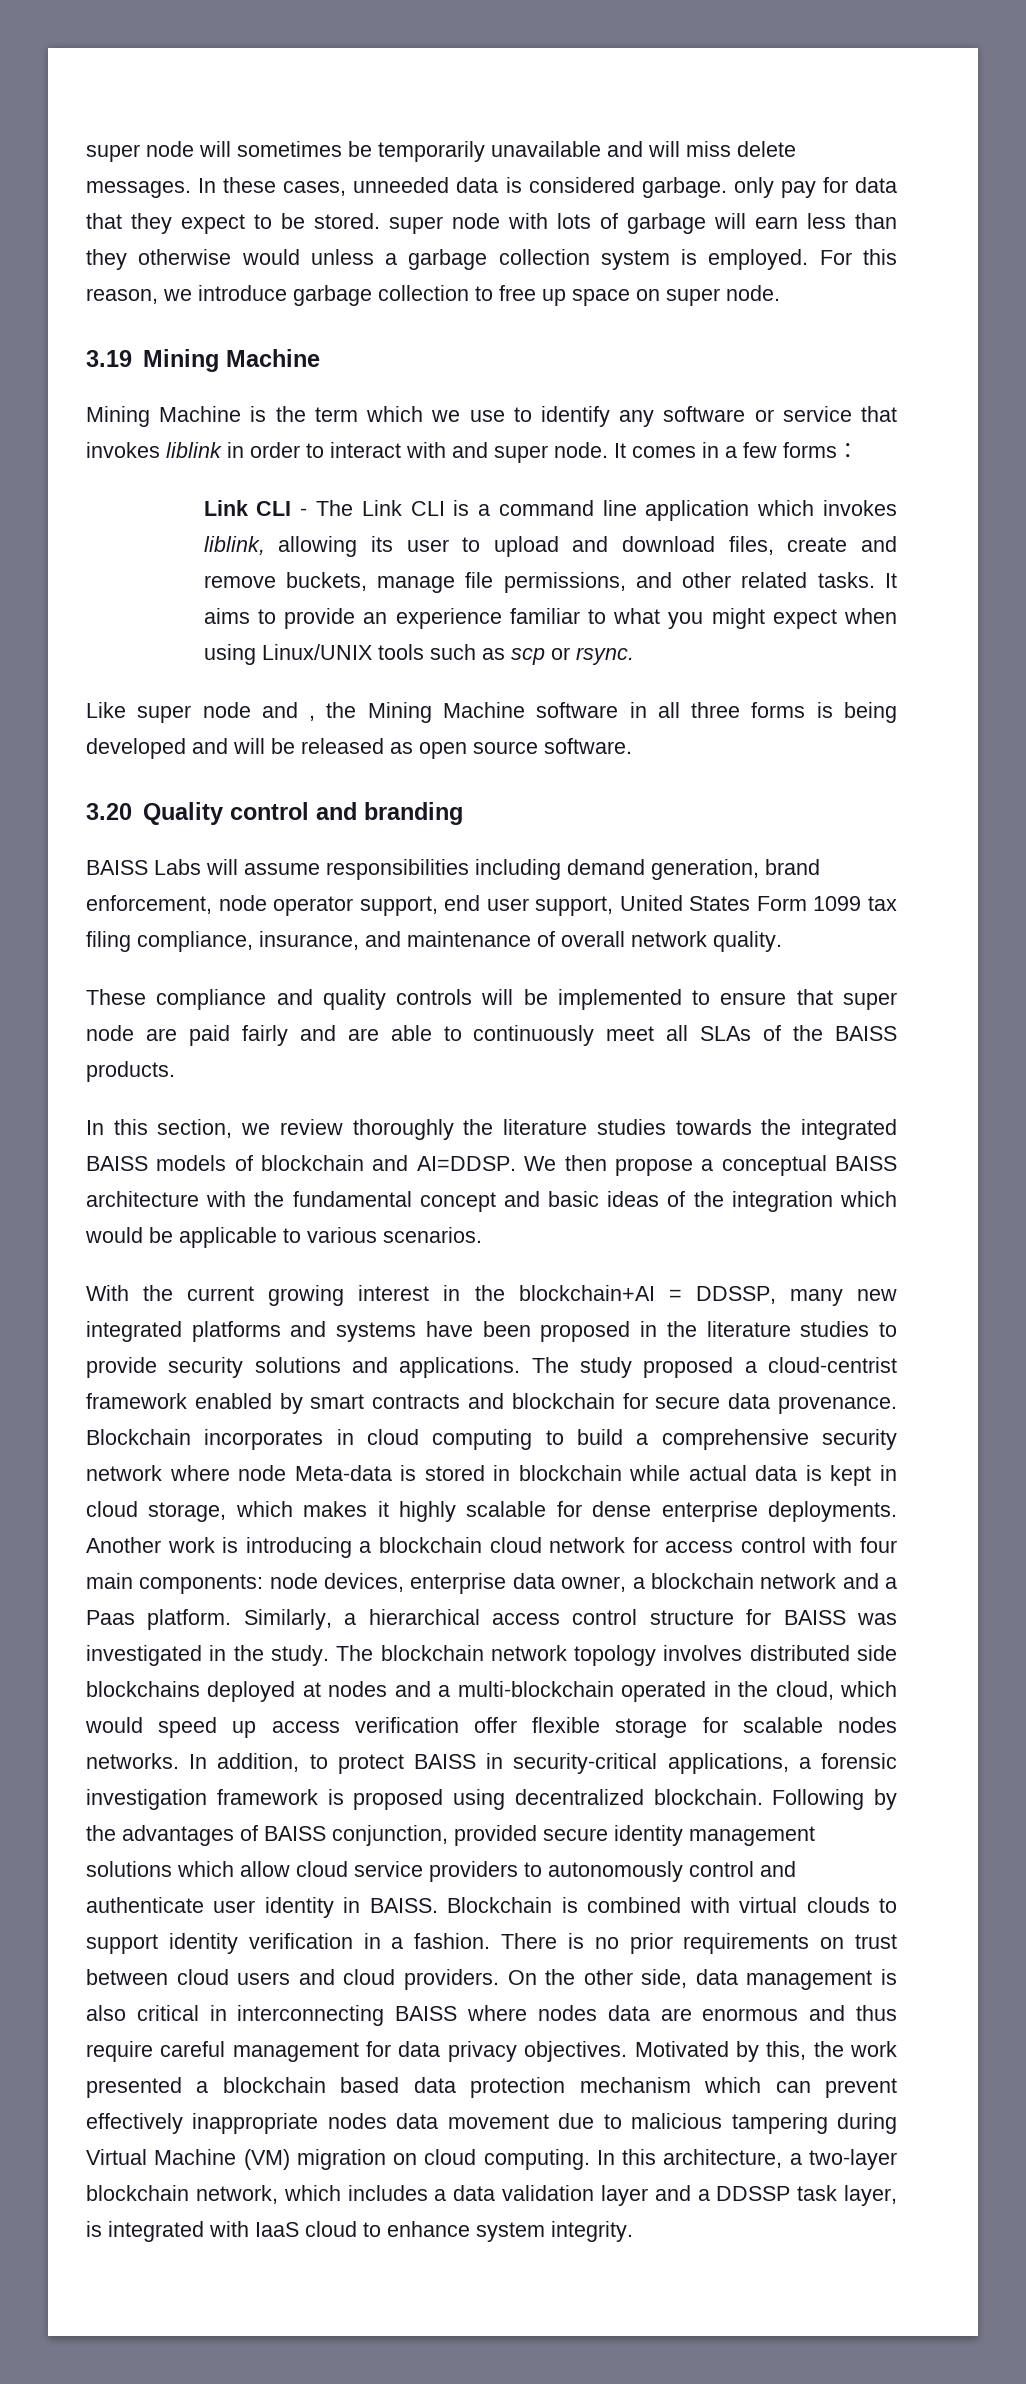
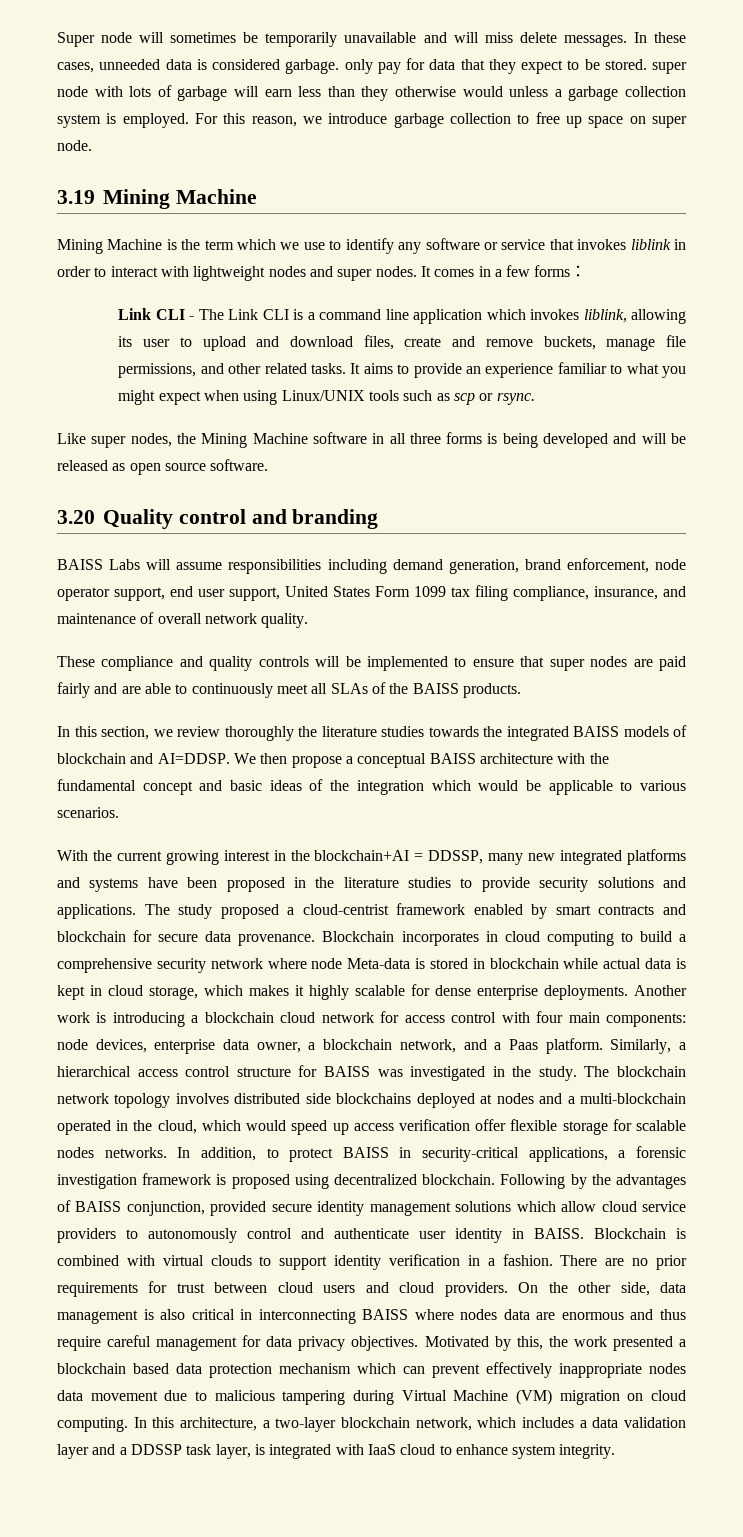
- super node will sometimes be temporarily unavailable and will miss delete messages.
+ Super node will sometimes be temporarily unavailable and will miss delete messages.
- Mining Machine is the term which we use to identify any software or service that invokes liblink in order to interact with and super node.
+ Mining Machine is the term which we use to identify any software or service that invokes liblink in order to interact with lightweight nodes and super nodes.
- Like super node and , the Mining Machine software in all three forms is being developed and will be released as open source software.
+ Like super nodes, the Mining Machine software in all three forms is being developed and will be released as open source software.
- These compliance and quality controls will be implemented to ensure that super node are paid fairly and are able to continuously meet all SLAs of the BAISS products.
+ These compliance and quality controls will be implemented to ensure that super nodes are paid fairly and are able to continuously meet all SLAs of the BAISS products.
- Another work is introducing a blockchain cloud network for access control with four main components: node devices, enterprise data owner, a blockchain network and a Paas platform.
+ Another work is introducing a blockchain cloud network for access control with four main components: node devices, enterprise data owner, a blockchain network, and a Paas platform.
- There is no prior requirements on trust between cloud users and cloud providers.
+ There are no prior requirements for trust between cloud users and cloud providers.

